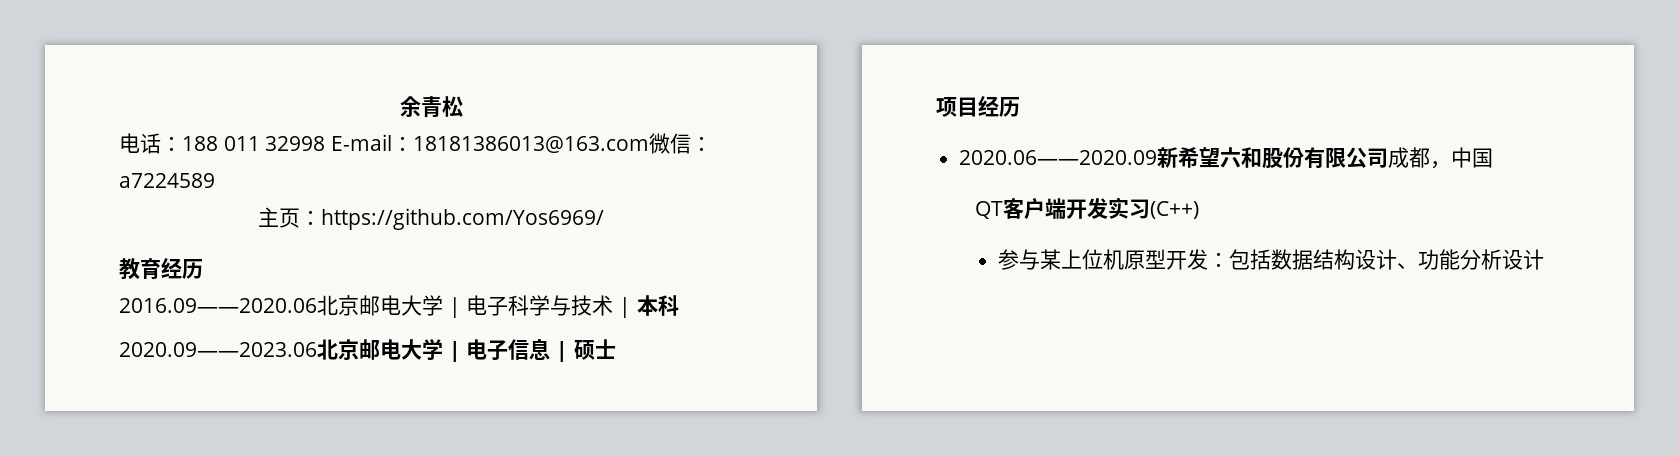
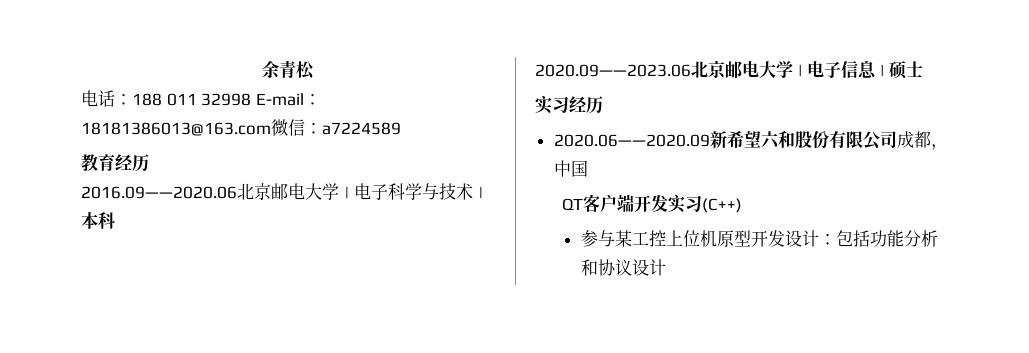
- 主页：https://github.com/Yos6969/
- 项目经历
+ 实习经历
- 参与某上位机原型开发：包括数据结构设计、功能分析设计
+ 参与某工控上位机原型开发设计：包括功能分析和协议设计

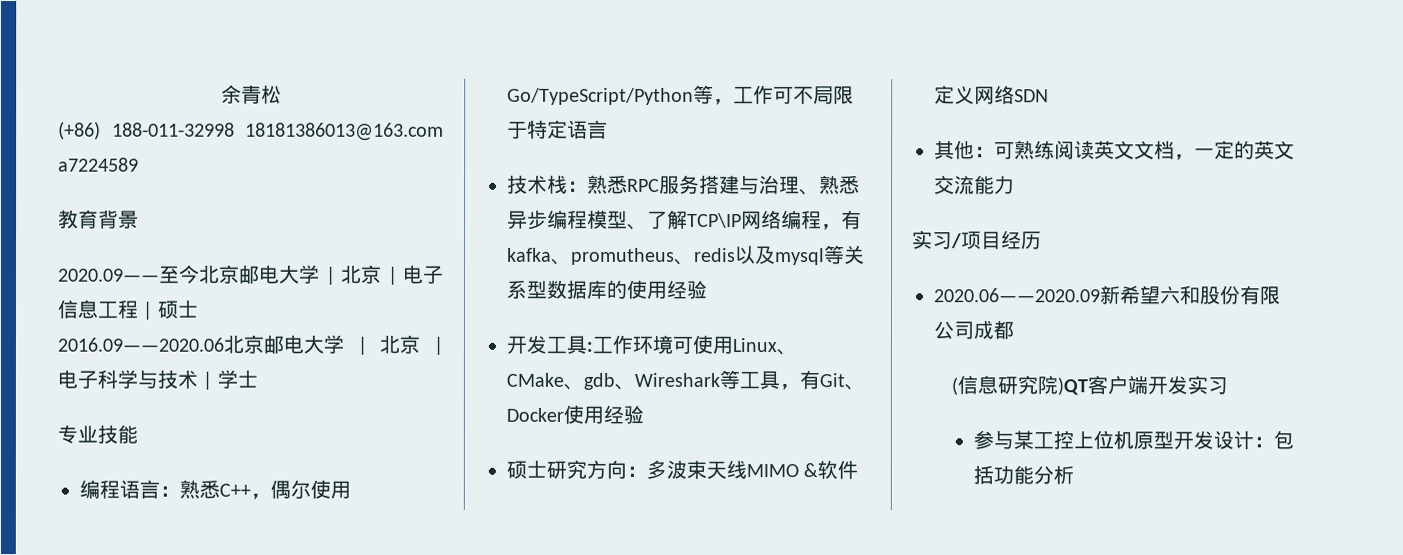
- 电话：188 011 32998 E-mail：18181386013@163.com微信：a7224589
- 教育经历
+ (+86) 188-011-32998 18181386013@163.com a7224589
+ 教育背景
+ 2020.09——至今北京邮电大学 | 北京 | 电子信息工程 | 硕士
- 2016.09——2020.06北京邮电大学 | 电子科学与技术 | 本科
- 2020.09——2023.06北京邮电大学 | 电子信息 | 硕士
- 实习经历
+ 2016.09——2020.06北京邮电大学 | 北京 | 电子科学与技术 | 学士
+ 专业技能
+ 编程语言：熟悉C++，偶尔使用Go/TypeScript/Python等，工作可不局限于特定语言
+ 技术栈：熟悉RPC服务搭建与治理、熟悉异步编程模型、了解TCP\IP网络编程，有kafka、promutheus、redis以及mysql等关系型数据库的使用经验
+ 开发工具:工作环境可使用Linux、CMake、gdb、Wireshark等工具，有Git、Docker使用经验
+ 硕士研究方向：多波束天线MIMO &软件定义网络SDN
+ 其他：可熟练阅读英文文档，一定的英文交流能力
+ 实习/项目经历
- 2020.06——2020.09新希望六和股份有限公司成都，中国
- QT客户端开发实习(C++)
+ 2020.06——2020.09新希望六和股份有限公司成都
+ (信息研究院)QT客户端开发实习
- 参与某工控上位机原型开发设计：包括功能分析和协议设计
+ 参与某工控上位机原型开发设计：包括功能分析

